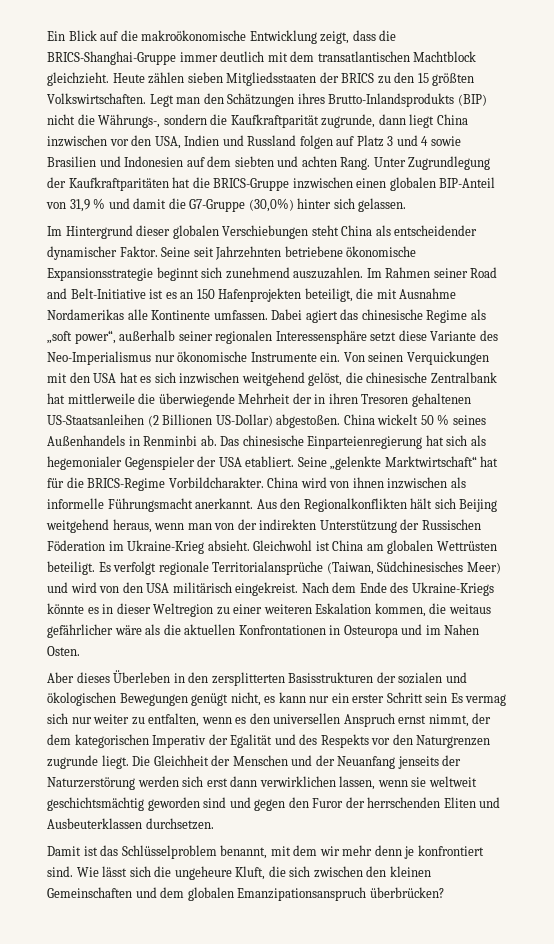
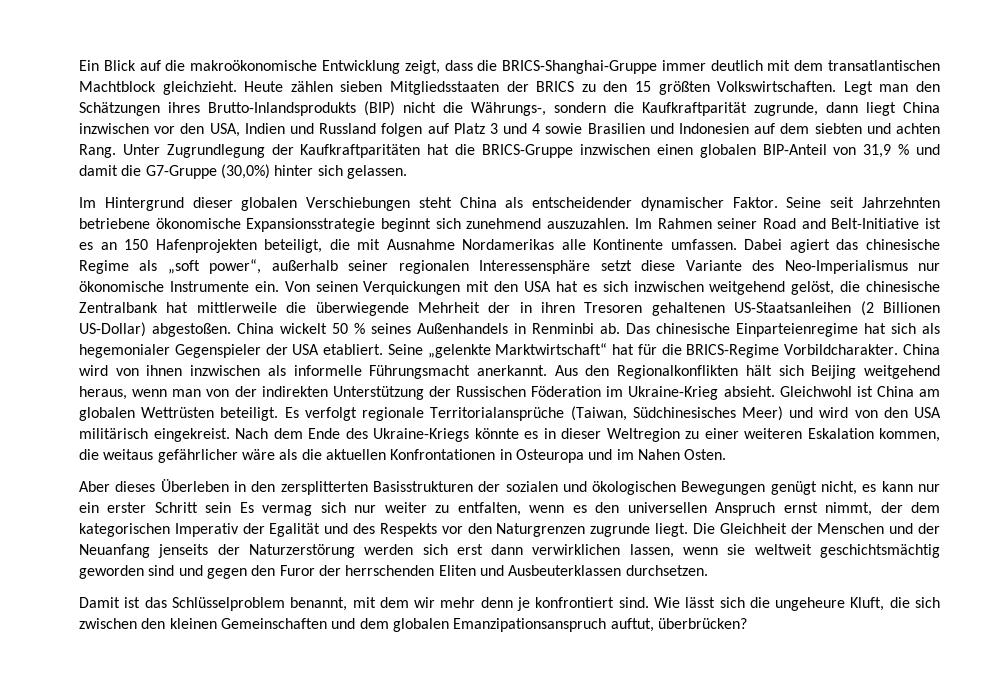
- Das chinesische Einparteienregierung hat sich als hegemonialer Gegenspieler der USA etabliert.
+ Das chinesische Einparteienregime hat sich als hegemonialer Gegenspieler der USA etabliert.
- Wie lässt sich die ungeheure Kluft, die sich zwischen den kleinen Gemeinschaften und dem globalen Emanzipationsanspruch überbrücken?
+ Wie lässt sich die ungeheure Kluft, die sich zwischen den kleinen Gemeinschaften und dem globalen Emanzipationsanspruch auftut, überbrücken?

